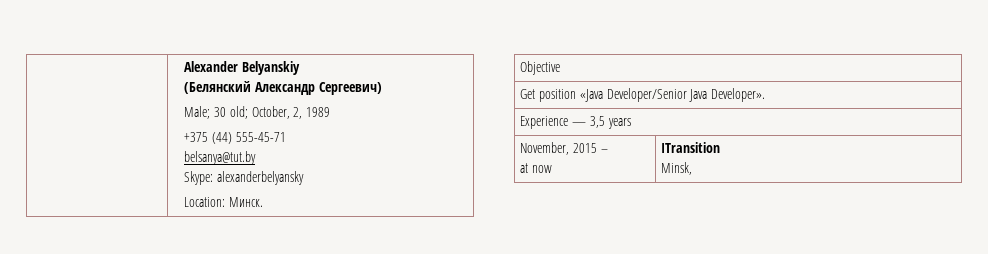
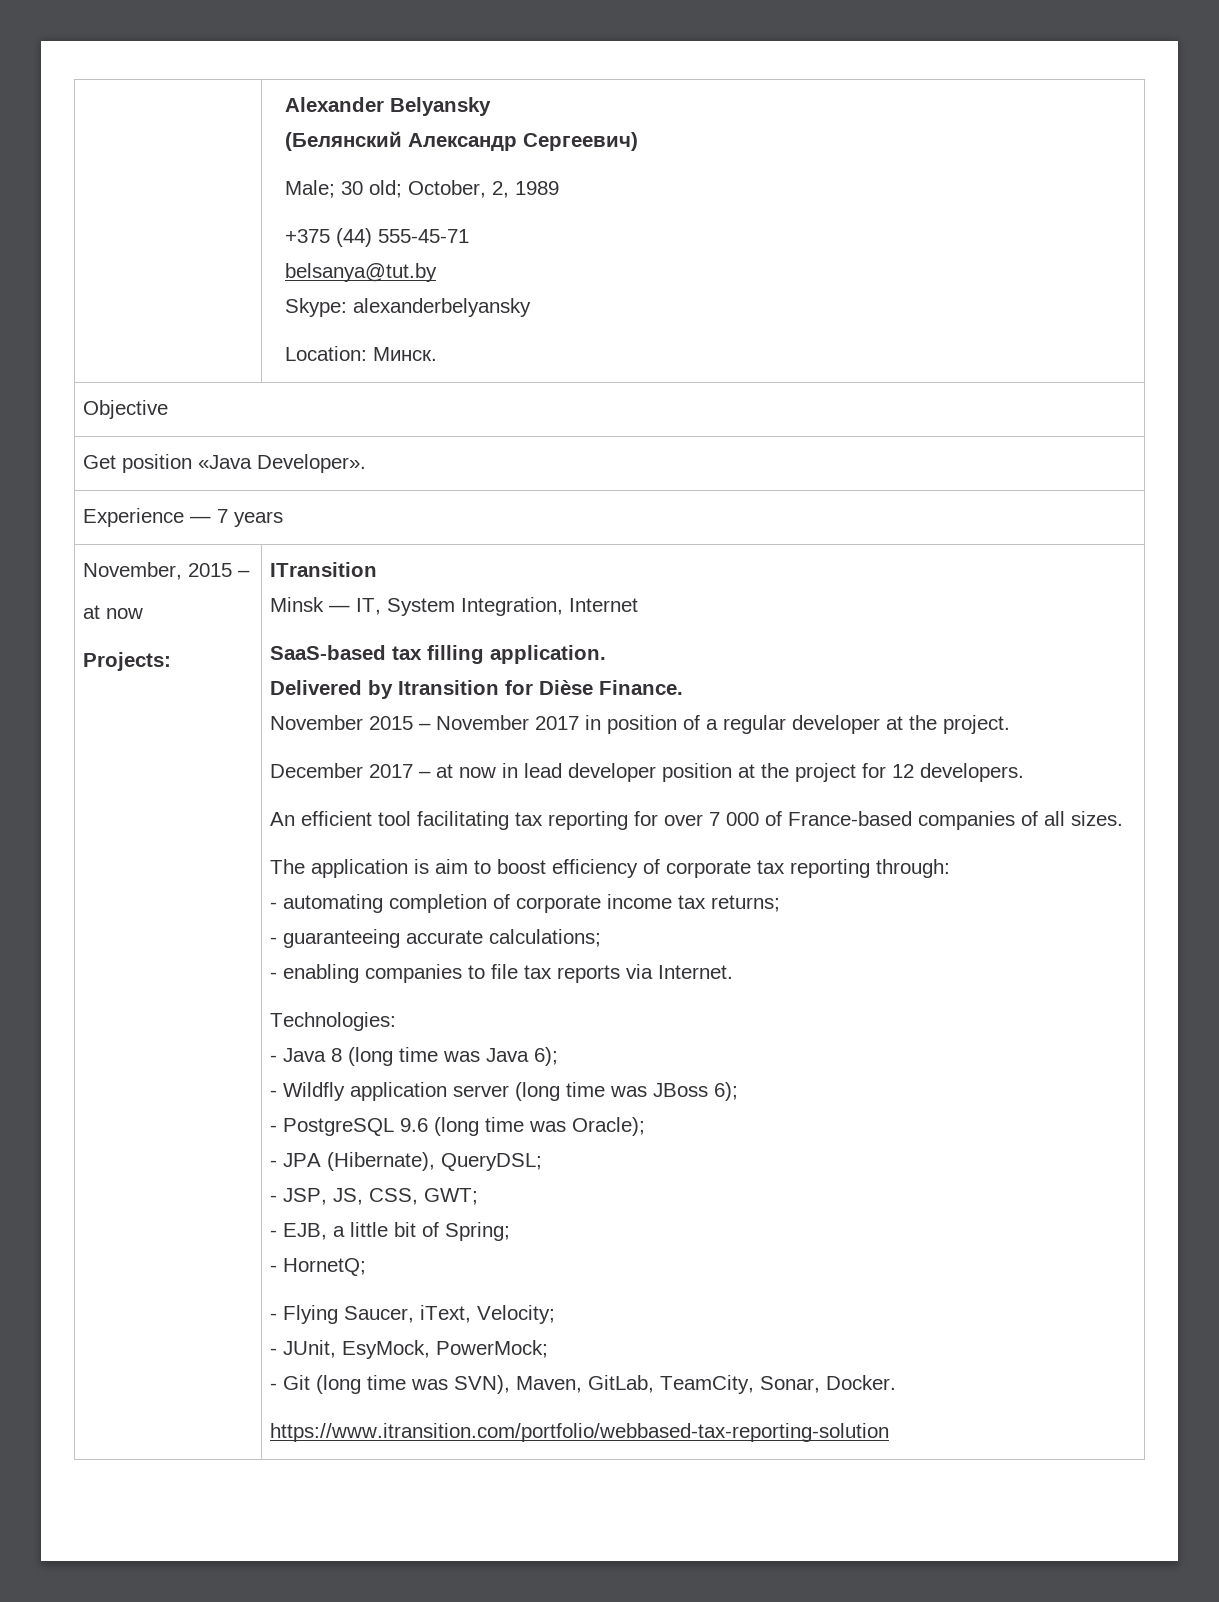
- | Alexander Belyanskiy
+ | Alexander Belyansky
- Get position «Java Developer/Senior Java Developer».
+ Get position «Java Developer».
- Experience — 3,5 years
+ Experience — 7 years
+ Projects:
- Minsk,
+ Minsk — IT, System Integration, Internet
+ SaaS-based tax filling application.
+ Delivered by Itransition for Dièse Finance.
+ November 2015 – November 2017 in position of a regular developer at the project.
+ December 2017 – at now in lead developer position at the project for 12 developers.
+ An efficient tool facilitating tax reporting for over 7 000 of France-based companies of all sizes.
+ The application is aim to boost efficiency of corporate tax reporting through:
+ - automating completion of corporate income tax returns;
+ - guaranteeing accurate calculations;
+ - enabling companies to file tax reports via Internet.
+ Technologies:
+ - Java 8 (long time was Java 6);
+ - Wildfly application server (long time was JBoss 6);
+ - PostgreSQL 9.6 (long time was Oracle);
+ - JPA (Hibernate), QueryDSL;
+ - JSP, JS, CSS, GWT;
+ - EJB, a little bit of Spring;
+ - HornetQ;
+ - Flying Saucer, iText, Velocity;
+ - JUnit, EsyMock, PowerMock;
+ - Git (long time was SVN), Maven, GitLab, TeamCity, Sonar, Docker.
+ https://www.itransition.com/portfolio/webbased-tax-reporting-solution

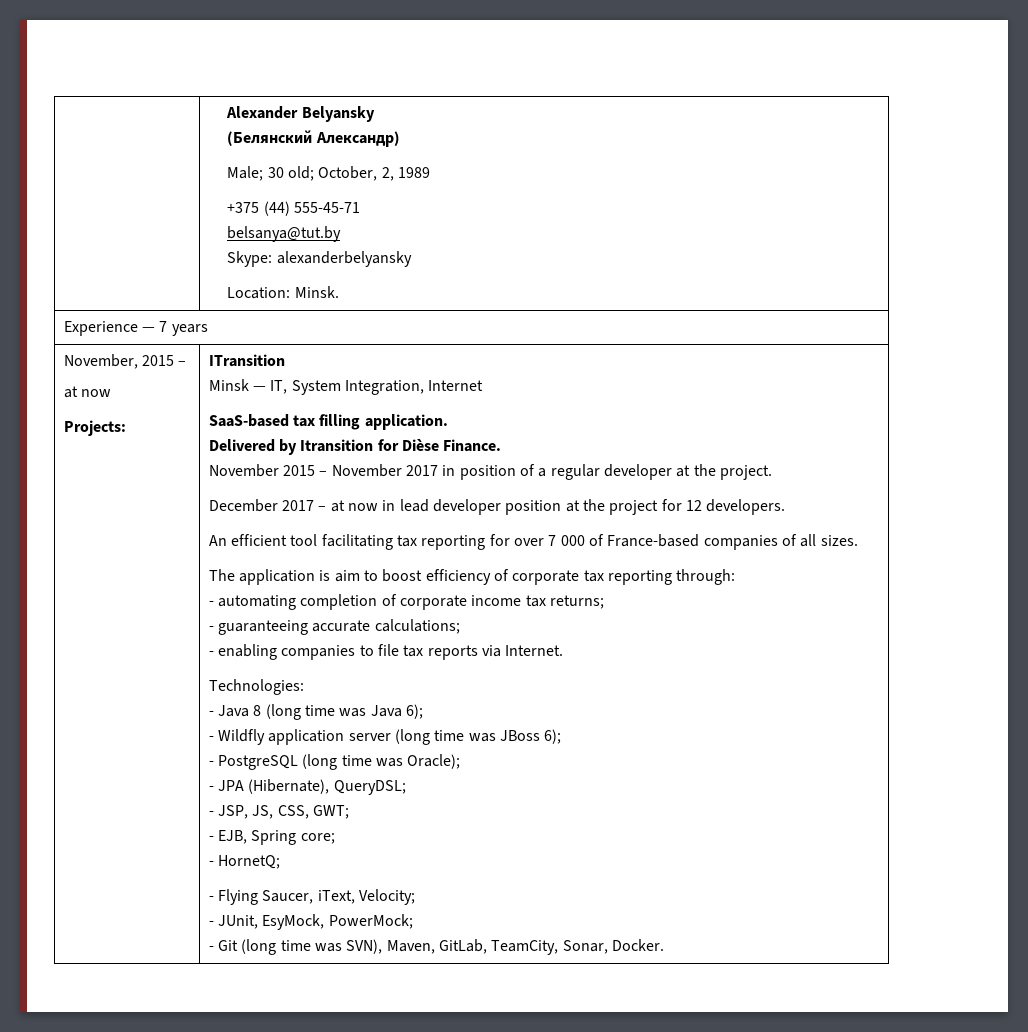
  | Alexander Belyansky
- (Белянский Александр Сергеевич)
+ (Белянский Александр)
  Male; 30 old; October, 2, 1989
  +375 (44) 555-45-71
  belsanya@tut.by
  Skype: alexanderbelyansky
- Location: Минск.
- Objective
- Get position «Java Developer».
+ Location: Minsk.
- - PostgreSQL 9.6 (long time was Oracle);
+ - PostgreSQL (long time was Oracle);
- - EJB, a little bit of Spring;
+ - EJB, Spring core;
- https://www.itransition.com/portfolio/webbased-tax-reporting-solution

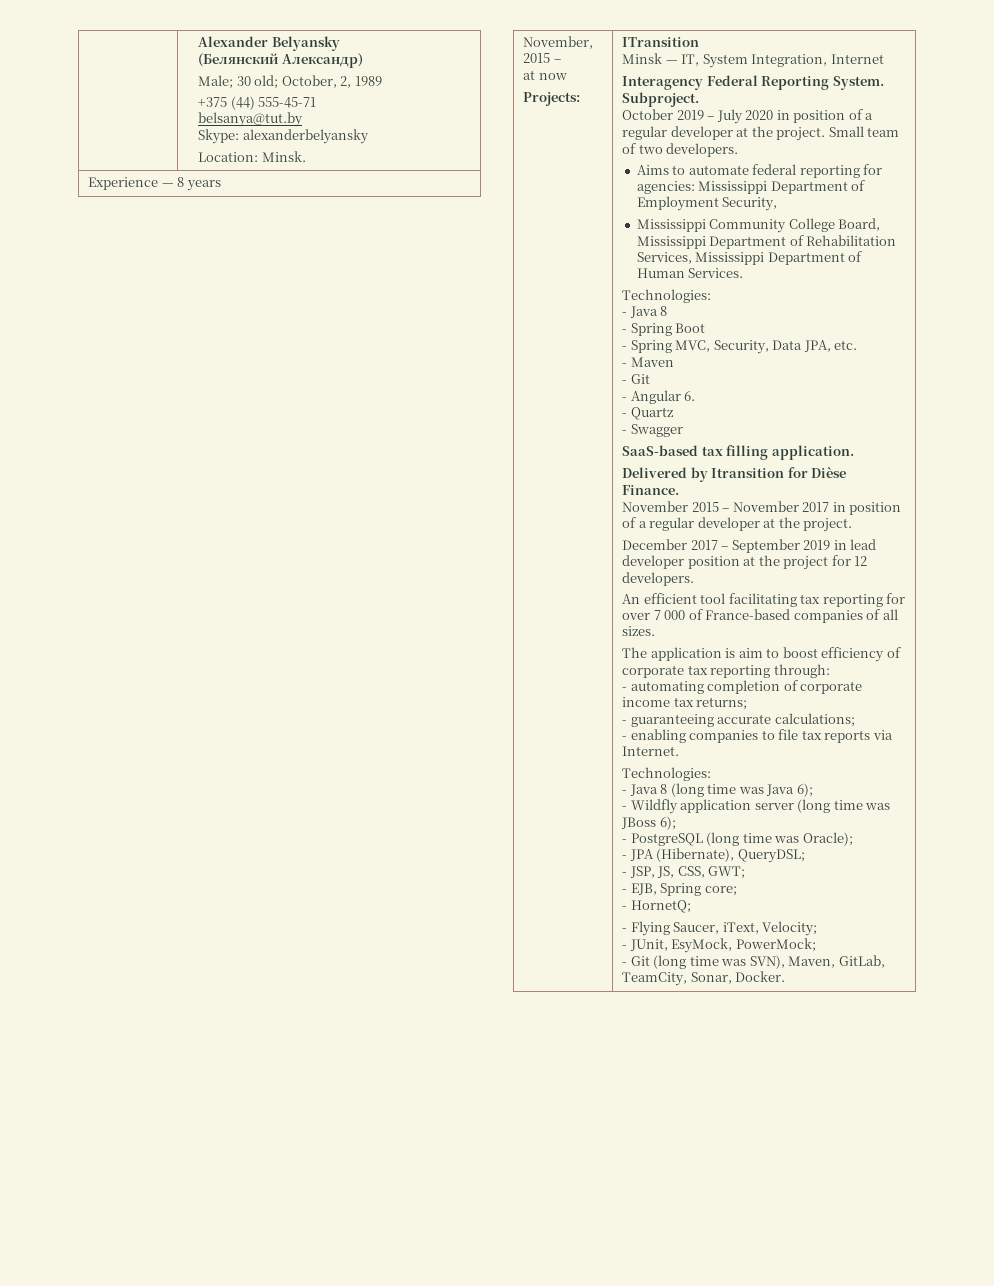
- Experience — 7 years
+ Experience — 8 years
+ Interagency Federal Reporting System. Subproject.
+ October 2019 – July 2020 in position of a regular developer at the project. Small team of two developers.
+ Aims to automate federal reporting for agencies: Mississippi Department of Employment Security,
+ Mississippi Community College Board, Mississippi Department of Rehabilitation Services, Mississippi Department of Human Services.
+ Technologies:
+ - Java 8
+ - Spring Boot
+ - Spring MVC, Security, Data JPA, etc.
+ - Maven
+ - Git
+ - Angular 6.
+ - Quartz
+ - Swagger
- December 2017 – at now in lead developer position at the project for 12 developers.
+ December 2017 – September 2019 in lead developer position at the project for 12 developers.

